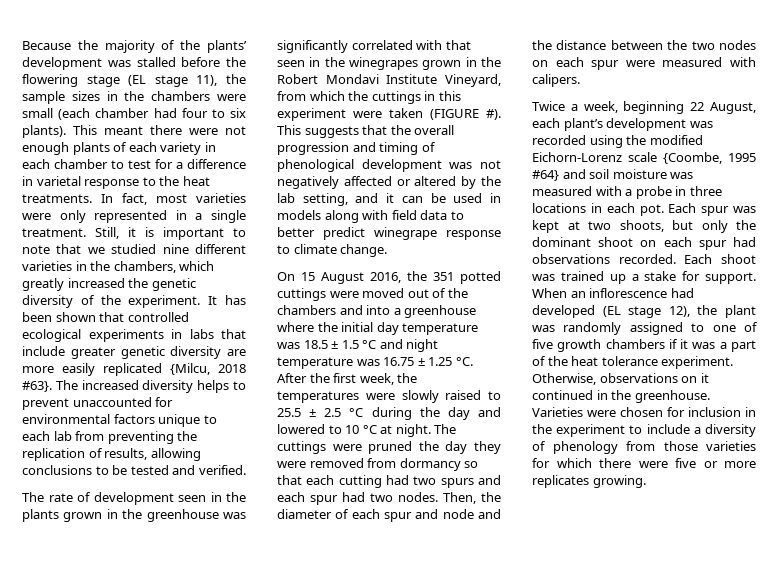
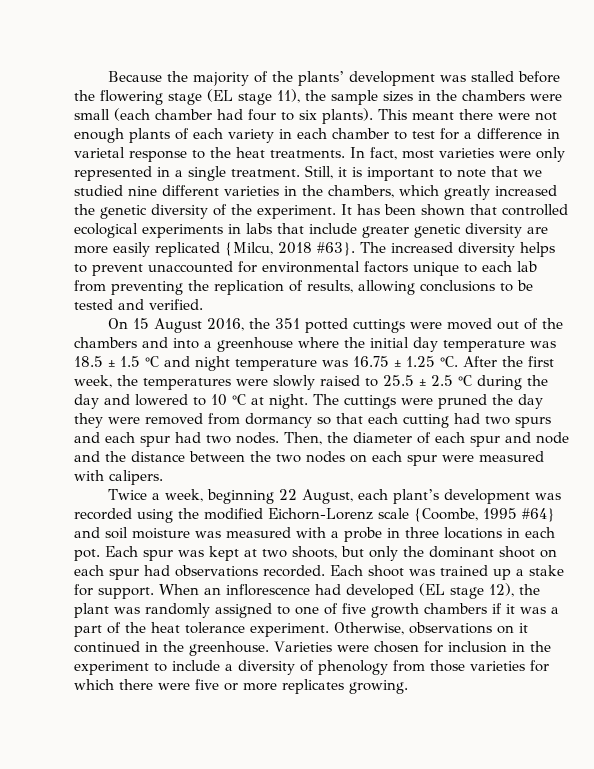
- The rate of development seen in the plants grown in the greenhouse was significantly correlated with that seen in the winegrapes grown in the Robert Mondavi Institute Vineyard, from which the cuttings in this experiment were taken (FIGURE #). This suggests that the overall progression and timing of phenological development was not negatively affected or altered by the lab setting, and it can be used in models along with field data to better predict winegrape response to climate change.

